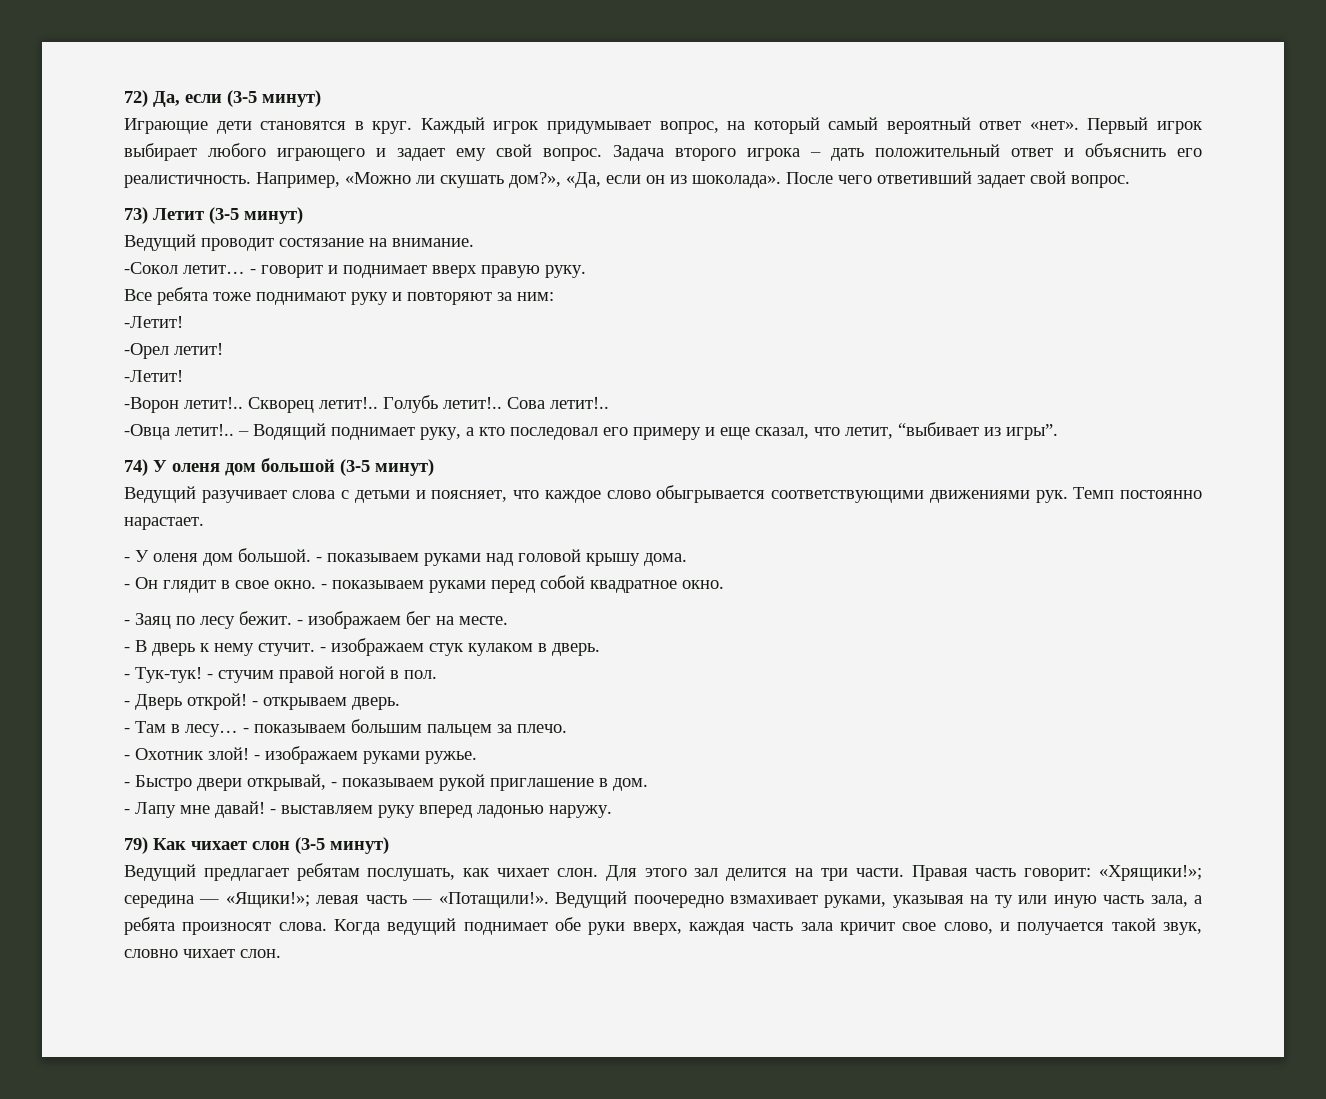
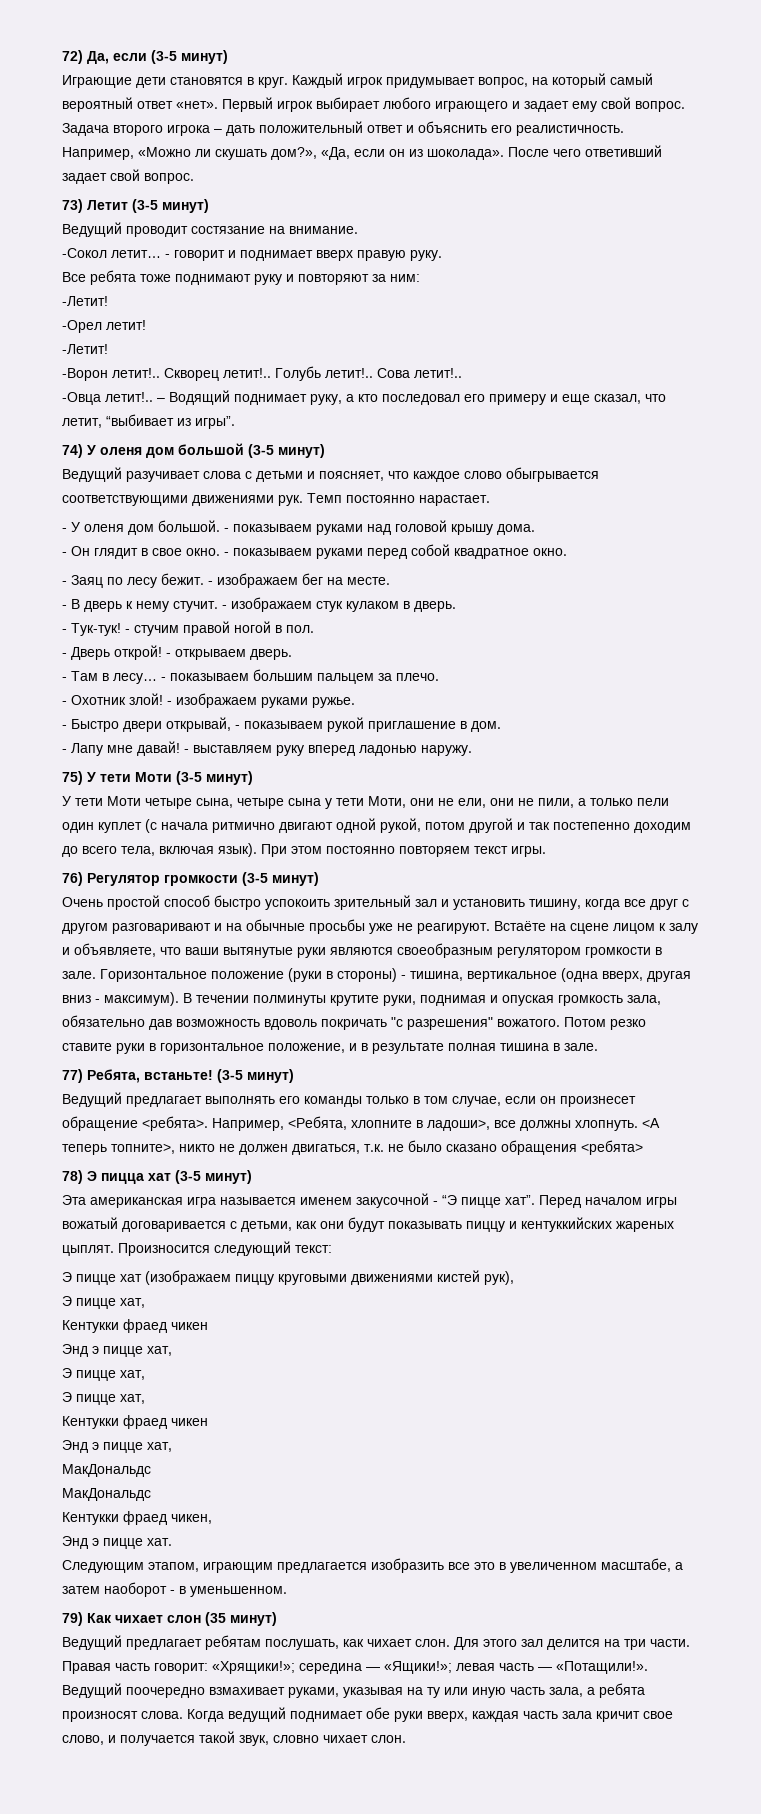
+ 75) У тети Моти (3-5 минут)
+ У тети Моти четыре сына, четыре сына у тети Моти, они не ели, они не пили, а только пели один куплет (с начала ритмично двигают одной рукой, потом другой и так постепенно доходим до всего тела, включая язык). При этом постоянно повторяем текст игры.
+ 76) Регулятор громкости (3-5 минут)
+ Очень простой способ быстро успокоить зрительный зал и установить тишину, когда все друг с другом разговаривают и на обычные просьбы уже не реагируют. Встаёте на сцене лицом к залу и объявляете, что ваши вытянутые руки являются своеобразным регулятором громкости в зале. Горизонтальное положение (руки в стороны) - тишина, вертикальное (одна вверх, другая вниз - максимум). В течении полминуты крутите руки, поднимая и опуская громкость зала, обязательно дав возможность вдоволь покричать "с разрешения" вожатого. Потом резко ставите руки в горизонтальное положение, и в результате полная тишина в зале.
+ 77) Ребята, встаньте! (3-5 минут)
+ Ведущий предлагает выполнять его команды только в том случае, если он произнесет обращение <ребята>. Например, <Ребята, хлопните в ладоши>, все должны хлопнуть. <А теперь топните>, никто не должен двигаться, т.к. не было сказано обращения <ребята>
+ 78) Э пицца хат (3-5 минут)
+ Эта американская игра называется именем закусочной - “Э пицце хат”. Перед началом игры вожатый договаривается с детьми, как они будут показывать пиццу и кентуккийских жареных цыплят. Произносится следующий текст:
+ Э пицце хат (изображаем пиццу круговыми движениями кистей рук),
+ Э пицце хат,
+ Кентукки фраед чикен
+ Энд э пицце хат,
+ Э пицце хат,
+ Э пицце хат,
+ Кентукки фраед чикен
+ Энд э пицце хат,
+ МакДональдс
+ МакДональдс
+ Кентукки фраед чикен,
+ Энд э пицце хат.
+ Следующим этапом, играющим предлагается изобразить все это в увеличенном масштабе, а затем наоборот - в уменьшенном.
- 79) Как чихает слон (3-5 минут)
+ 79) Как чихает слон (35 минут)

